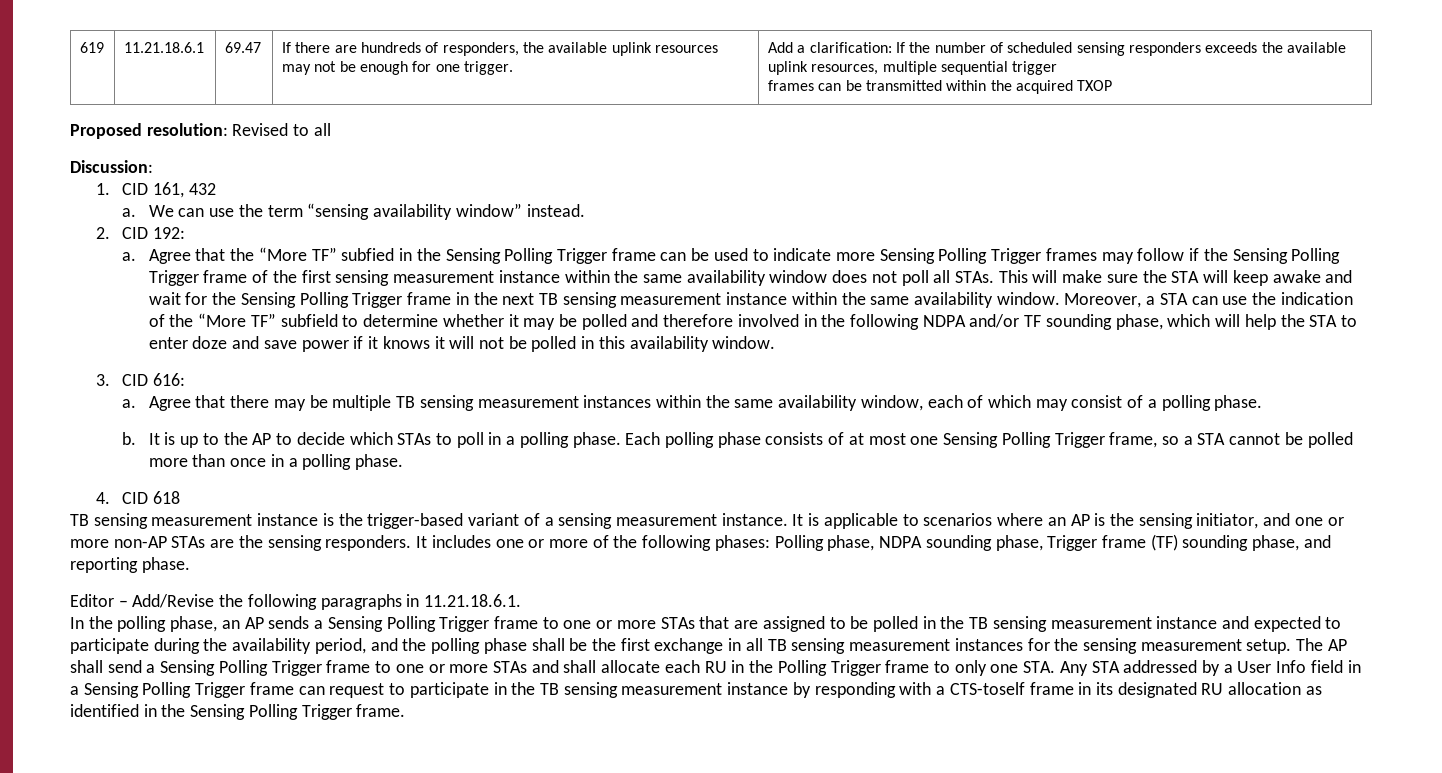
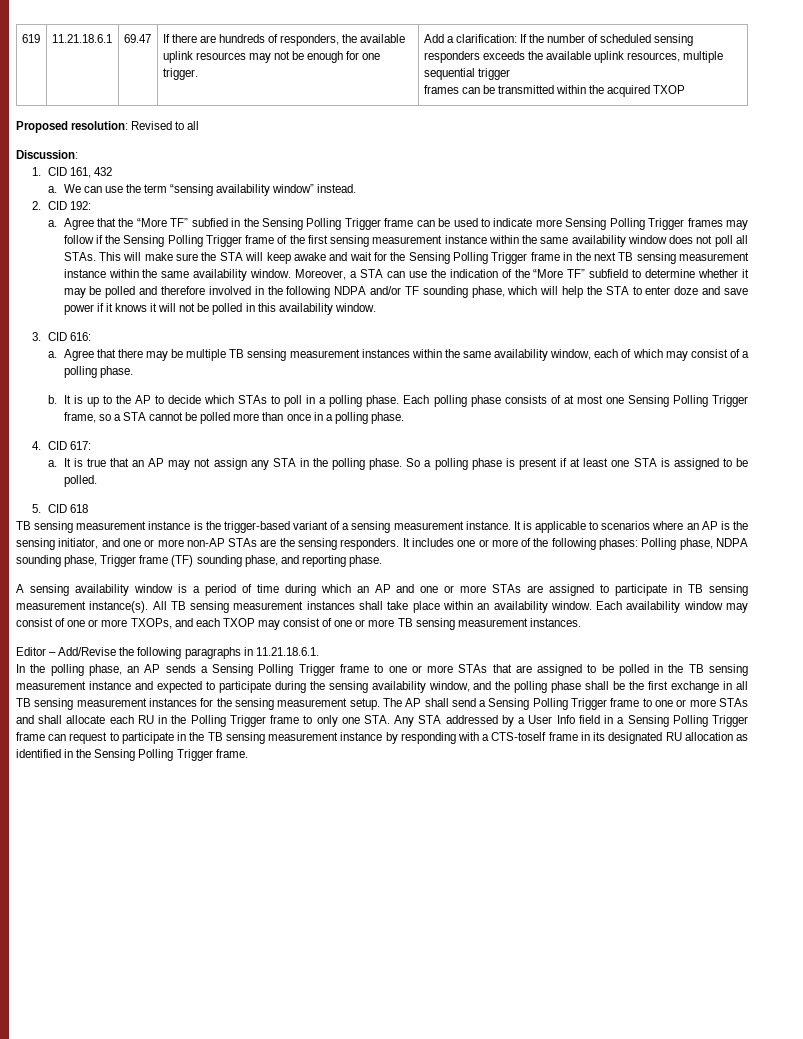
- 4. CID 618
+ 4. CID 617:
+ a. It is true that an AP may not assign any STA in the polling phase. So a polling phase is present if at least one STA is assigned to be polled.
+ 5. CID 618
+ A sensing availability window is a period of time during which an AP and one or more STAs are assigned to participate in TB sensing measurement instance(s). All TB sensing measurement instances shall take place within an availability window. Each availability window may consist of one or more TXOPs, and each TXOP may consist of one or more TB sensing measurement instances.
- In the polling phase, an AP sends a Sensing Polling Trigger frame to one or more STAs that are assigned to be polled in the TB sensing measurement instance and expected to participate during the availability period, and the polling phase shall be the first exchange in all TB sensing measurement instances for the sensing measurement setup.
+ In the polling phase, an AP sends a Sensing Polling Trigger frame to one or more STAs that are assigned to be polled in the TB sensing measurement instance and expected to participate during the sensing availability window, and the polling phase shall be the first exchange in all TB sensing measurement instances for the sensing measurement setup.

